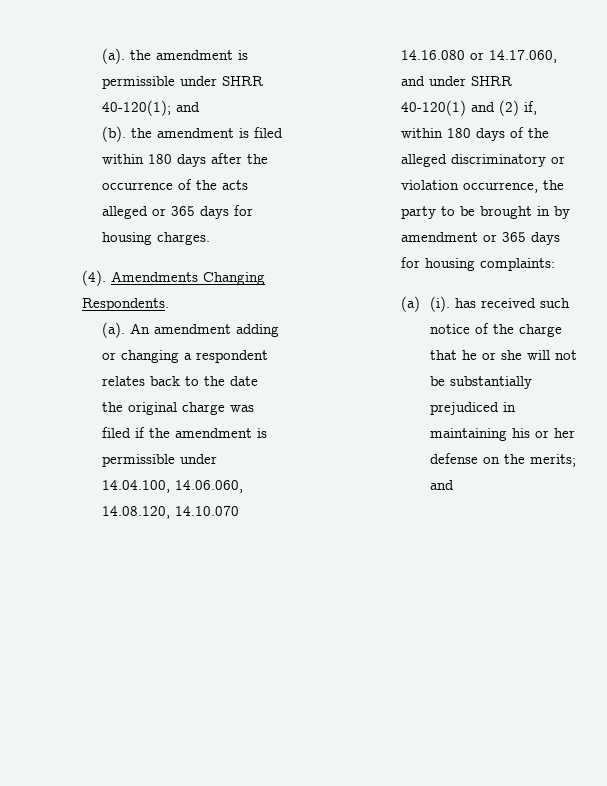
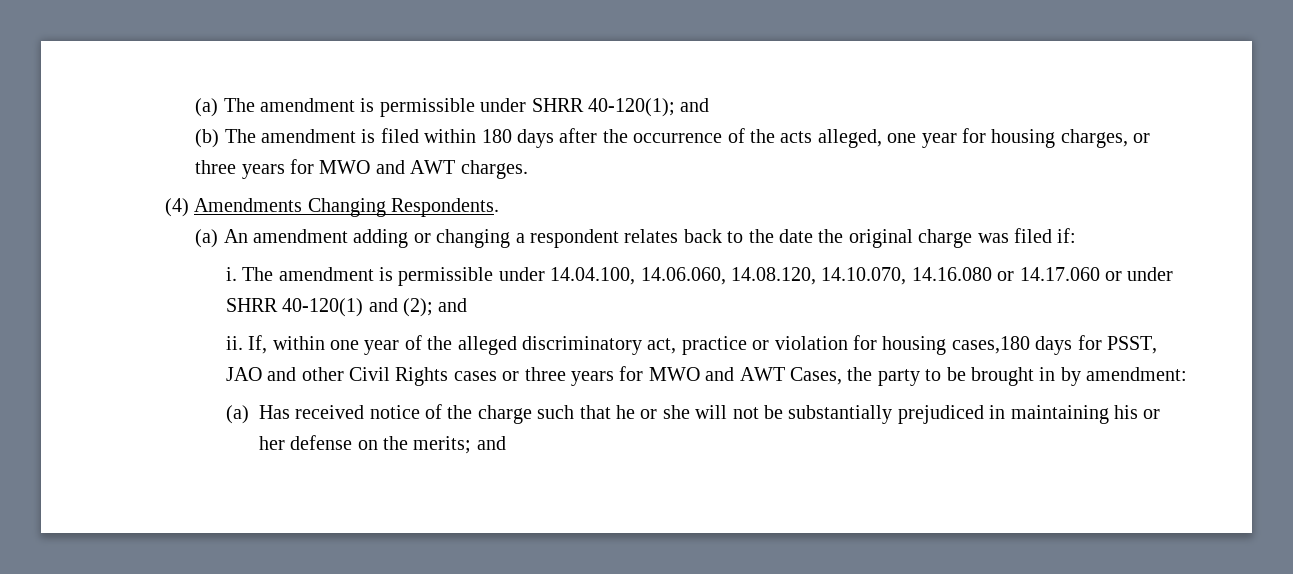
- (a). the amendment is permissible under SHRR 40-120(1); and
+ (a) The amendment is permissible under SHRR 40-120(1); and
- (b). the amendment is filed within 180 days after the occurrence of the acts alleged or 365 days for housing charges.
+ (b) The amendment is filed within 180 days after the occurrence of the acts alleged, one year for housing charges, or three years for MWO and AWT charges.
- (4). Amendments Changing Respondents.
+ (4) Amendments Changing Respondents.
- (a). An amendment adding or changing a respondent relates back to the date the original charge was filed if the amendment is permissible under 14.04.100, 14.06.060, 14.08.120, 14.10.070 14.16.080 or 14.17.060, and under SHRR 40-120(1) and (2) if, within 180 days of the alleged discriminatory or violation occurrence, the party to be brought in by amendment or 365 days for housing complaints:
- (a) (i). has received such notice of the charge that he or she will not be substantially prejudiced in maintaining his or her defense on the merits; and
+ (a) An amendment adding or changing a respondent relates back to the date the original charge was filed if:
+ i. The amendment is permissible under 14.04.100, 14.06.060, 14.08.120, 14.10.070, 14.16.080 or 14.17.060 or under SHRR 40-120(1) and (2); and
+ ii. If, within one year of the alleged discriminatory act, practice or violation for housing cases,180 days for PSST, JAO and other Civil Rights cases or three years for MWO and AWT Cases, the party to be brought in by amendment:
+ (a) Has received notice of the charge such that he or she will not be substantially prejudiced in maintaining his or her defense on the merits; and

